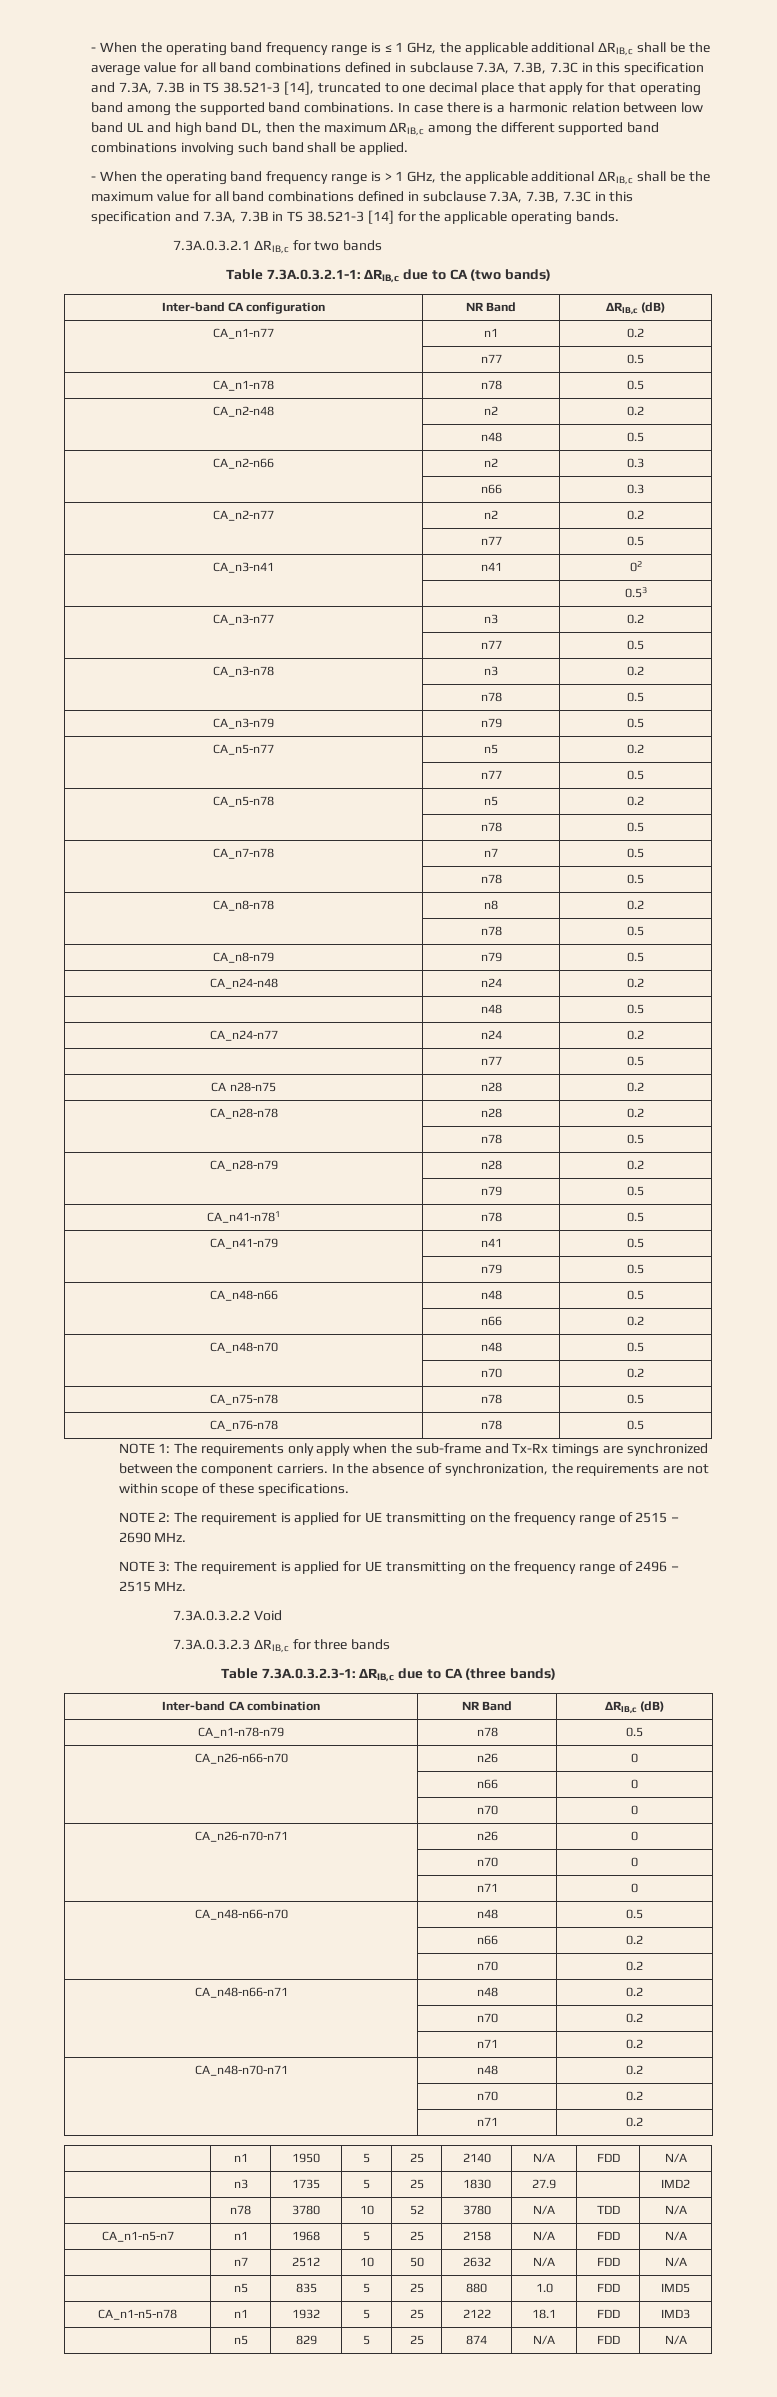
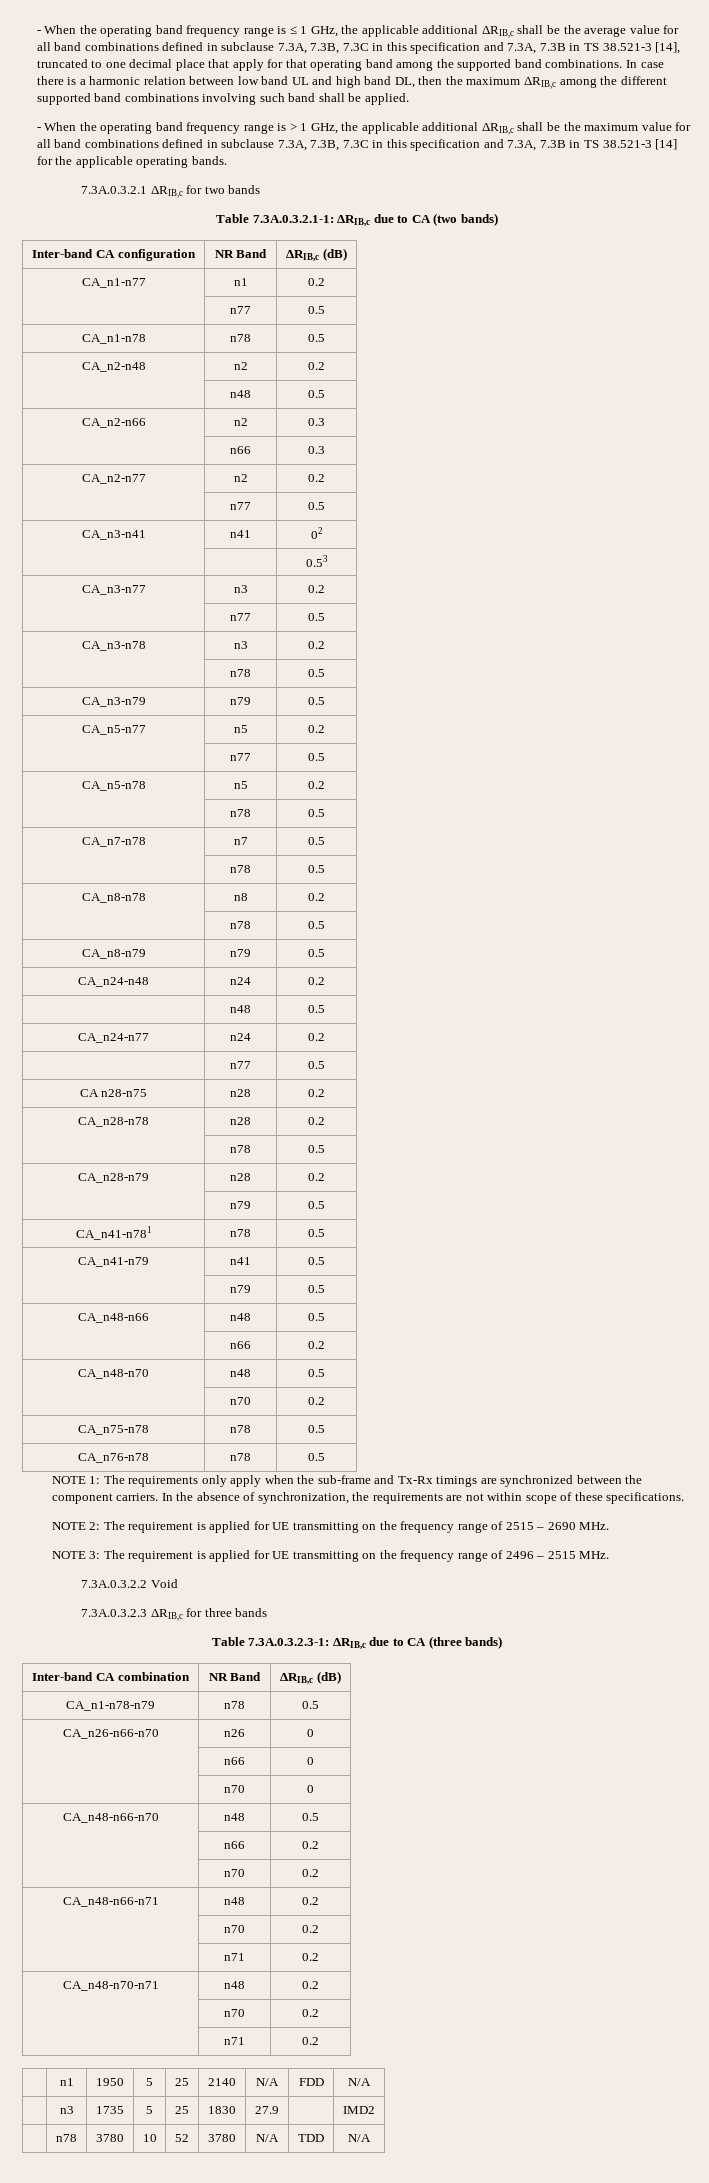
- CA_n26-n70-n71 | n26 | 0
- | n70 | 0
- | n71 | 0
- CA_n1-n5-n7 | n1 | 1968 | 5 | 25 | 2158 | N/A | FDD | N/A
- | n7 | 2512 | 10 | 50 | 2632 | N/A | FDD | N/A
- | n5 | 835 | 5 | 25 | 880 | 1.0 | FDD | IMD5
- CA_n1-n5-n78 | n1 | 1932 | 5 | 25 | 2122 | 18.1 | FDD | IMD3
- | n5 | 829 | 5 | 25 | 874 | N/A | FDD | N/A

